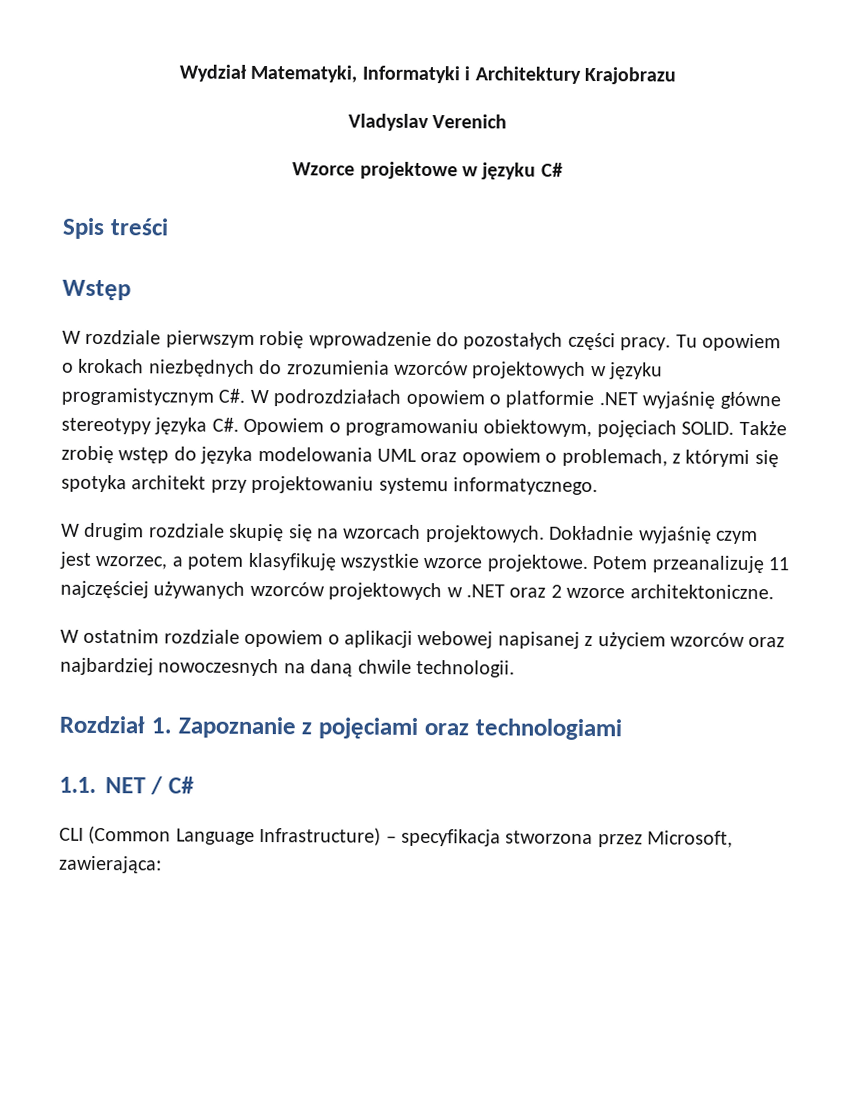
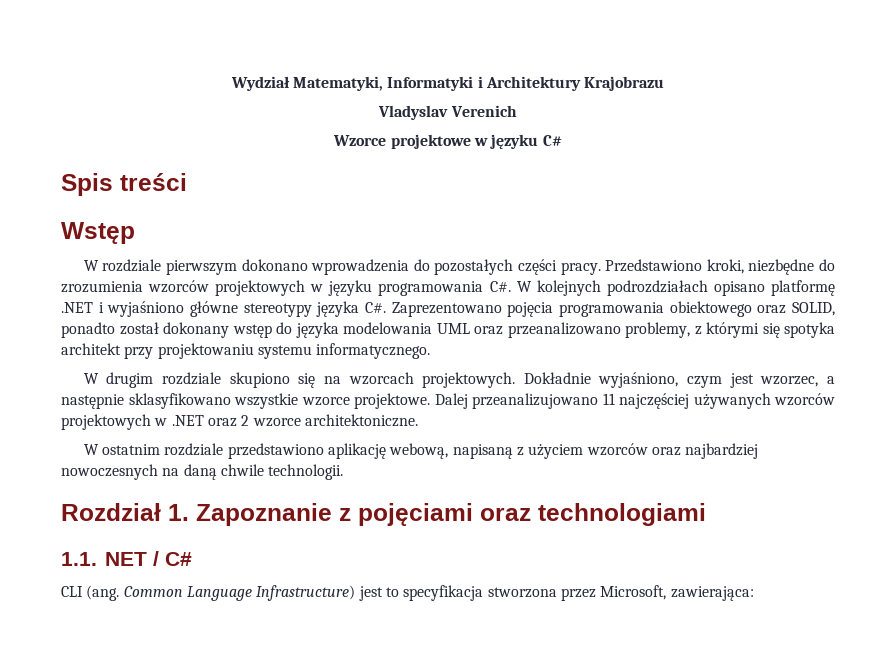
- W rozdziale pierwszym robię wprowadzenie do pozostałych części pracy.
+ W rozdziale pierwszym dokonano wprowadzenia do pozostałych części pracy.
- Tu opowiem o krokach niezbędnych do zrozumienia wzorców projektowych w języku programistycznym C#. W podrozdziałach opowiem o platformie .NET wyjaśnię główne stereotypy języka C#. Opowiem o programowaniu obiektowym, pojęciach SOLID. Także zrobię wstęp do języka modelowania UML oraz opowiem o problemach, z którymi się spotyka architekt przy projektowaniu systemu informatycznego.
+ Przedstawiono kroki, niezbędne do zrozumienia wzorców projektowych w języku programowania C#. W kolejnych podrozdziałach opisano platformę .NET i wyjaśniono główne stereotypy języka C#. Zaprezentowano pojęcia programowania obiektowego oraz SOLID, ponadto został dokonany wstęp do języka modelowania UML oraz przeanalizowano problemy, z którymi się spotyka architekt przy projektowaniu systemu informatycznego.
- W drugim rozdziale skupię się na wzorcach projektowych.
+ W drugim rozdziale skupiono się na wzorcach projektowych.
- Dokładnie wyjaśnię czym jest wzorzec, a potem klasyfikuję wszystkie wzorce projektowe.
+ Dokładnie wyjaśniono, czym jest wzorzec, a następnie sklasyfikowano wszystkie wzorce projektowe.
- Potem przeanalizuję 11 najczęściej używanych wzorców projektowych w .NET oraz 2 wzorce architektoniczne.
+ Dalej przeanalizujowano 11 najczęściej używanych wzorców projektowych w .NET oraz 2 wzorce architektoniczne.
- W ostatnim rozdziale opowiem o aplikacji webowej napisanej z użyciem wzorców oraz najbardziej nowoczesnych na daną chwile technologii.
+ W ostatnim rozdziale przedstawiono aplikację webową, napisaną z użyciem wzorców oraz najbardziej nowoczesnych na daną chwile technologii.
- CLI (Common Language Infrastructure) – specyfikacja stworzona przez Microsoft, zawierająca:
+ CLI (ang. Common Language Infrastructure) jest to specyfikacja stworzona przez Microsoft, zawierająca:

